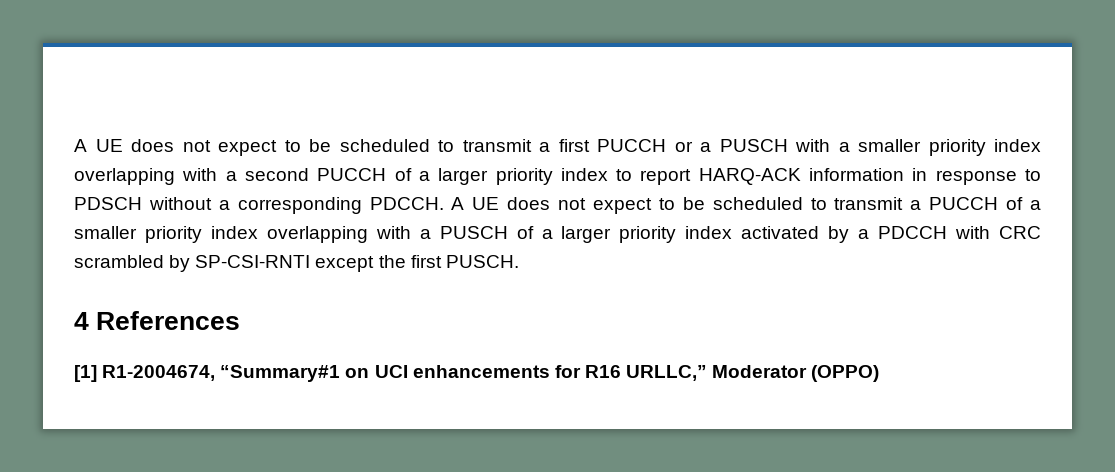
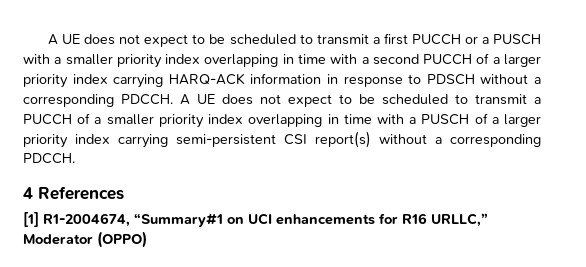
- A UE does not expect to be scheduled to transmit a first PUCCH or a PUSCH with a smaller priority index overlapping with a second PUCCH of a larger priority index to report HARQ-ACK information in response to PDSCH without a corresponding PDCCH.
+ A UE does not expect to be scheduled to transmit a first PUCCH or a PUSCH with a smaller priority index overlapping in time with a second PUCCH of a larger priority index carrying HARQ-ACK information in response to PDSCH without a corresponding PDCCH.
- A UE does not expect to be scheduled to transmit a PUCCH of a smaller priority index overlapping with a PUSCH of a larger priority index activated by a PDCCH with CRC scrambled by SP-CSI-RNTI except the first PUSCH.
+ A UE does not expect to be scheduled to transmit a PUCCH of a smaller priority index overlapping in time with a PUSCH of a larger priority index carrying semi-persistent CSI report(s) without a corresponding PDCCH.

